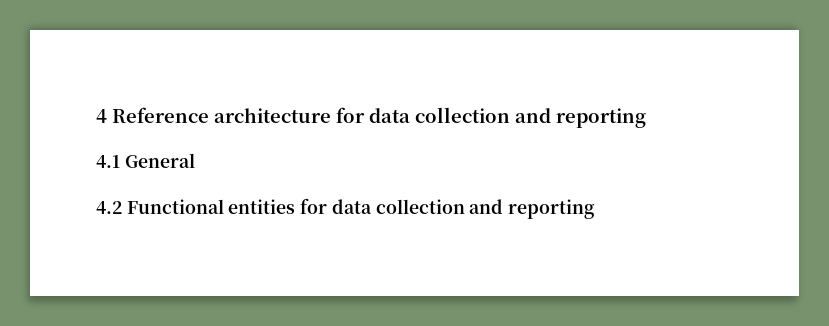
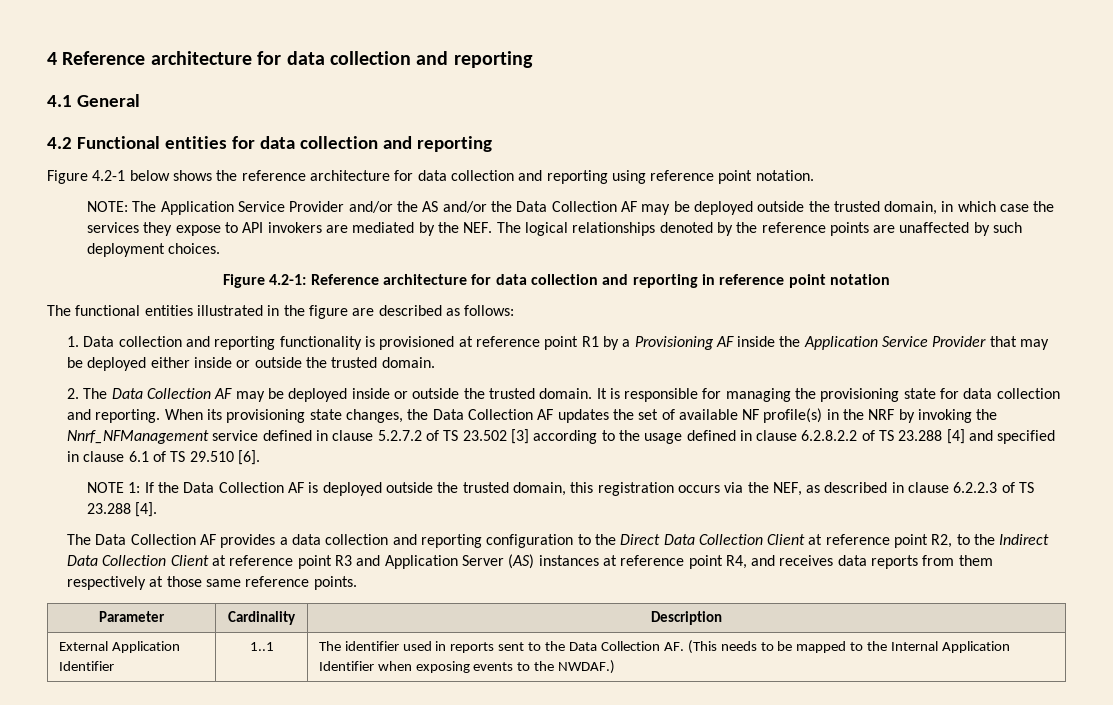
+ Figure 4.2-1 below shows the reference architecture for data collection and reporting using reference point notation.
+ NOTE: The Application Service Provider and/or the AS and/or the Data Collection AF may be deployed outside the trusted domain, in which case the services they expose to API invokers are mediated by the NEF. The logical relationships denoted by the reference points are unaffected by such deployment choices.
+ Figure 4.2-1: Reference architecture for data collection and reporting in reference point notation
+ The functional entities illustrated in the figure are described as follows:
+ 1. Data collection and reporting functionality is provisioned at reference point R1 by a Provisioning AF inside the Application Service Provider that may be deployed either inside or outside the trusted domain.
+ 2. The Data Collection AF may be deployed inside or outside the trusted domain. It is responsible for managing the provisioning state for data collection and reporting. When its provisioning state changes, the Data Collection AF updates the set of available NF profile(s) in the NRF by invoking the Nnrf_NFManagement service defined in clause 5.2.7.2 of TS 23.502 [3] according to the usage defined in clause 6.2.8.2.2 of TS 23.288 [4] and specified in clause 6.1 of TS 29.510 [6].
+ NOTE 1: If the Data Collection AF is deployed outside the trusted domain, this registration occurs via the NEF, as described in clause 6.2.2.3 of TS 23.288 [4].
+ The Data Collection AF provides a data collection and reporting configuration to the Direct Data Collection Client at reference point R2, to the Indirect Data Collection Client at reference point R3 and Application Server (AS) instances at reference point R4, and receives data reports from them respectively at those same reference points.
+ Parameter | Cardinality | Description
+ External Application Identifier | 1..1 | The identifier used in reports sent to the Data Collection AF. (This needs to be mapped to the Internal Application Identifier when exposing events to the NWDAF.)

